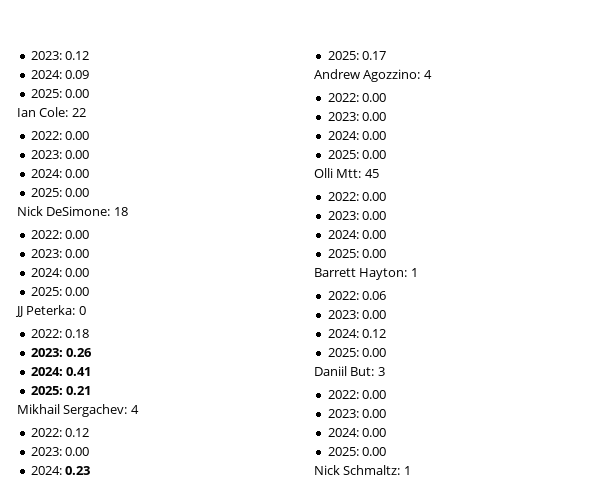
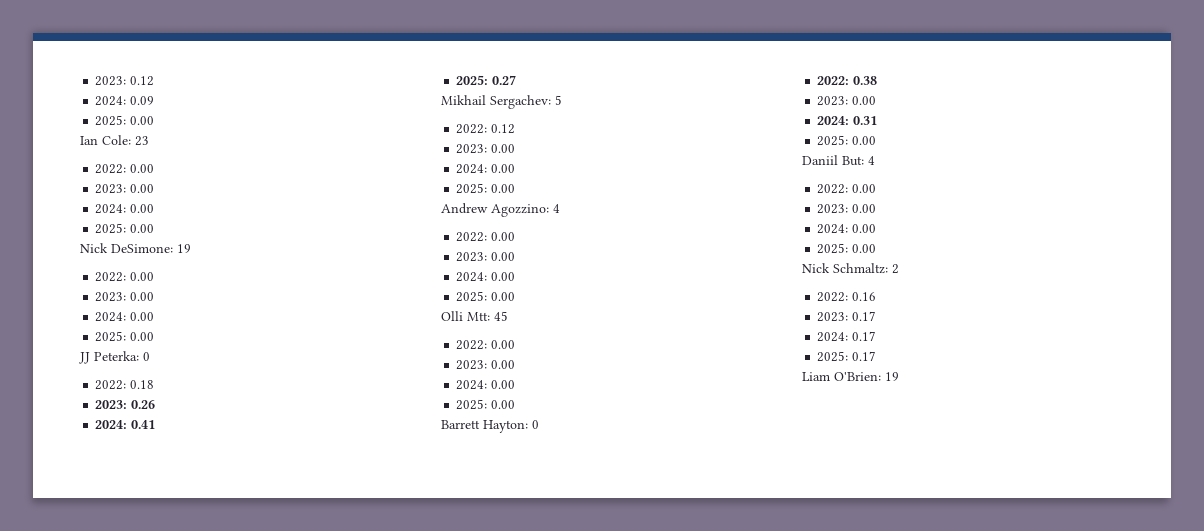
- Ian Cole: 22
+ Ian Cole: 23
- Nick DeSimone: 18
+ Nick DeSimone: 19
- 2025: 0.21
+ 2025: 0.27
- Mikhail Sergachev: 4
+ Mikhail Sergachev: 5
  2022: 0.12
  2023: 0.00
- 2024: 0.23
- 2025: 0.17
+ 2024: 0.00
+ 2025: 0.00
- Barrett Hayton: 1
- 2022: 0.06
+ Barrett Hayton: 0
+ 2022: 0.38
  2023: 0.00
- 2024: 0.12
+ 2024: 0.31
- Daniil But: 3
+ Daniil But: 4
- Nick Schmaltz: 1
+ Nick Schmaltz: 2
+ 2022: 0.16
+ 2023: 0.17
+ 2024: 0.17
+ 2025: 0.17
+ Liam O'Brien: 19

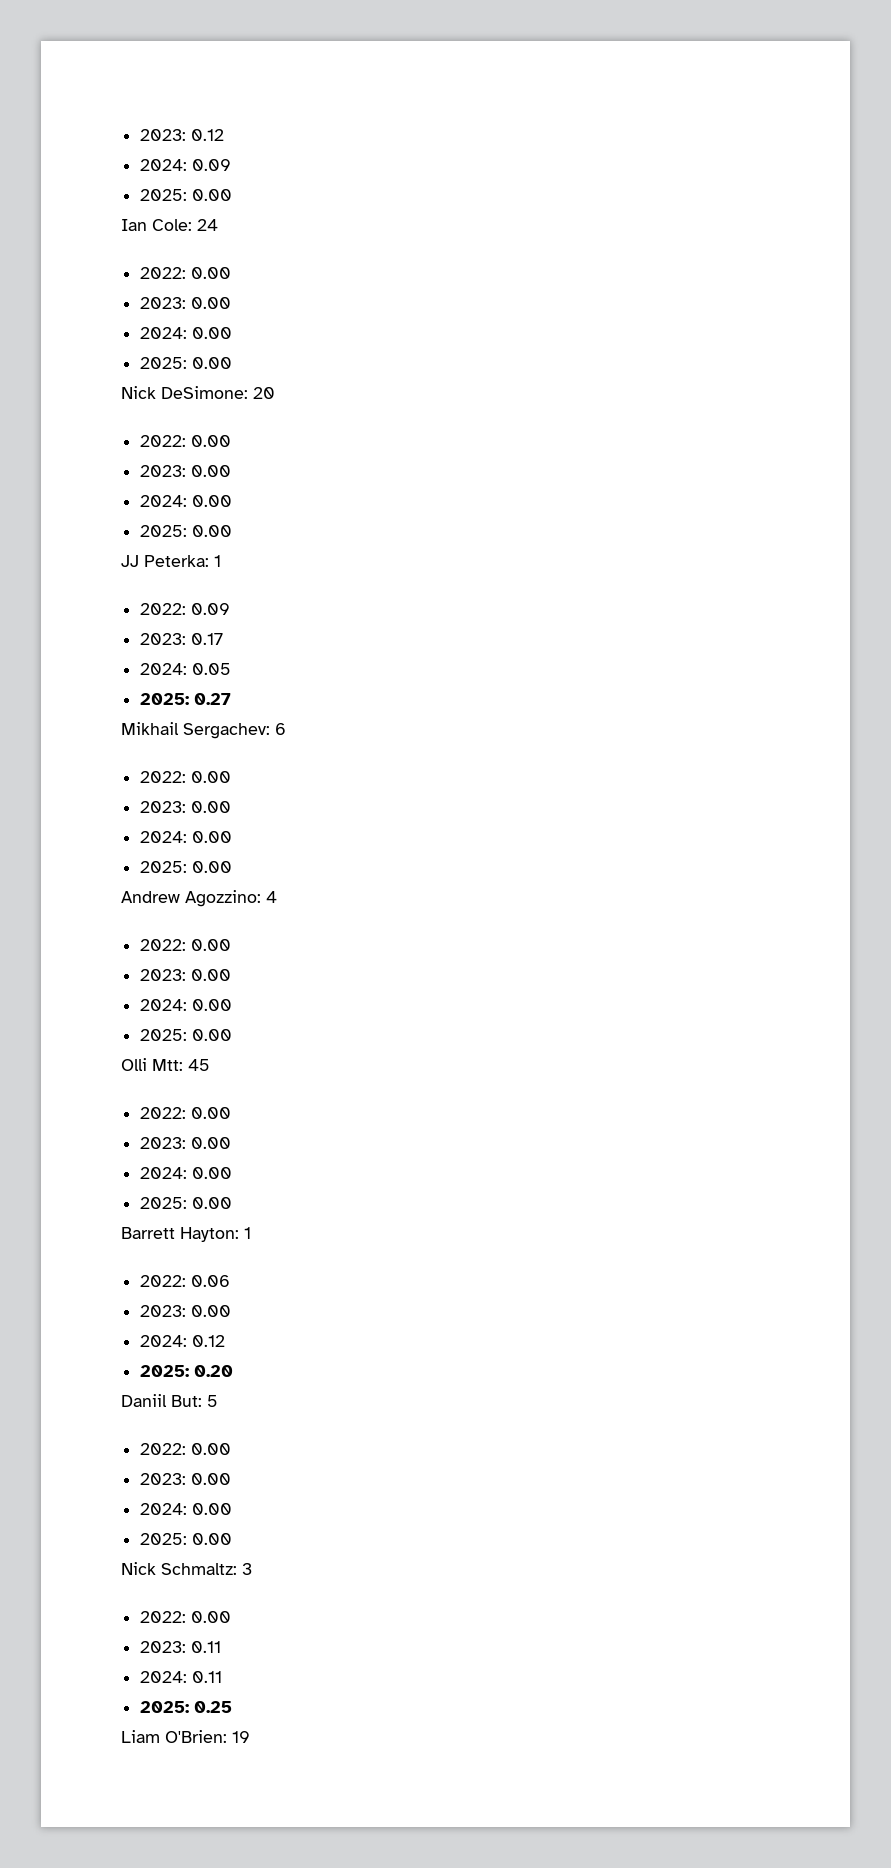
- Ian Cole: 23
+ Ian Cole: 24
- Nick DeSimone: 19
+ Nick DeSimone: 20
- JJ Peterka: 0
- 2022: 0.18
- 2023: 0.26
- 2024: 0.41
+ JJ Peterka: 1
+ 2022: 0.09
+ 2023: 0.17
+ 2024: 0.05
- Mikhail Sergachev: 5
- 2022: 0.12
+ Mikhail Sergachev: 6
+ 2022: 0.00
- Barrett Hayton: 0
- 2022: 0.38
+ Barrett Hayton: 1
+ 2022: 0.06
  2023: 0.00
- 2024: 0.31
- 2025: 0.00
+ 2024: 0.12
+ 2025: 0.20
- Daniil But: 4
+ Daniil But: 5
- Nick Schmaltz: 2
- 2022: 0.16
- 2023: 0.17
- 2024: 0.17
- 2025: 0.17
+ Nick Schmaltz: 3
+ 2022: 0.00
+ 2023: 0.11
+ 2024: 0.11
+ 2025: 0.25

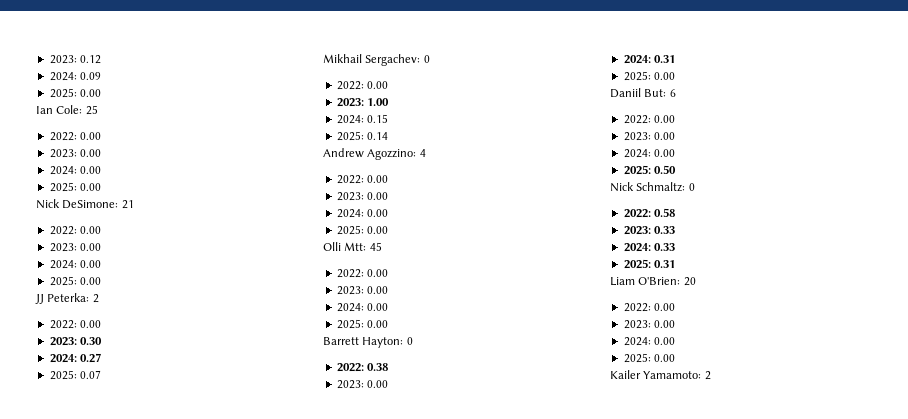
- Ian Cole: 24
+ Ian Cole: 25
- Nick DeSimone: 20
+ Nick DeSimone: 21
- JJ Peterka: 1
- 2022: 0.09
- 2023: 0.17
- 2024: 0.05
- 2025: 0.27
- Mikhail Sergachev: 6
+ JJ Peterka: 2
  2022: 0.00
- 2023: 0.00
- 2024: 0.00
- 2025: 0.00
+ 2023: 0.30
+ 2024: 0.27
+ 2025: 0.07
+ Mikhail Sergachev: 0
+ 2022: 0.00
+ 2023: 1.00
+ 2024: 0.15
+ 2025: 0.14
- Barrett Hayton: 1
- 2022: 0.06
+ Barrett Hayton: 0
+ 2022: 0.38
  2023: 0.00
- 2024: 0.12
- 2025: 0.20
+ 2024: 0.31
+ 2025: 0.00
- Daniil But: 5
+ Daniil But: 6
+ 2022: 0.00
+ 2023: 0.00
+ 2024: 0.00
+ 2025: 0.50
+ Nick Schmaltz: 0
+ 2022: 0.58
+ 2023: 0.33
+ 2024: 0.33
+ 2025: 0.31
+ Liam O'Brien: 20
  2022: 0.00
  2023: 0.00
  2024: 0.00
  2025: 0.00
- Nick Schmaltz: 3
- 2022: 0.00
- 2023: 0.11
- 2024: 0.11
- 2025: 0.25
- Liam O'Brien: 19
+ Kailer Yamamoto: 2

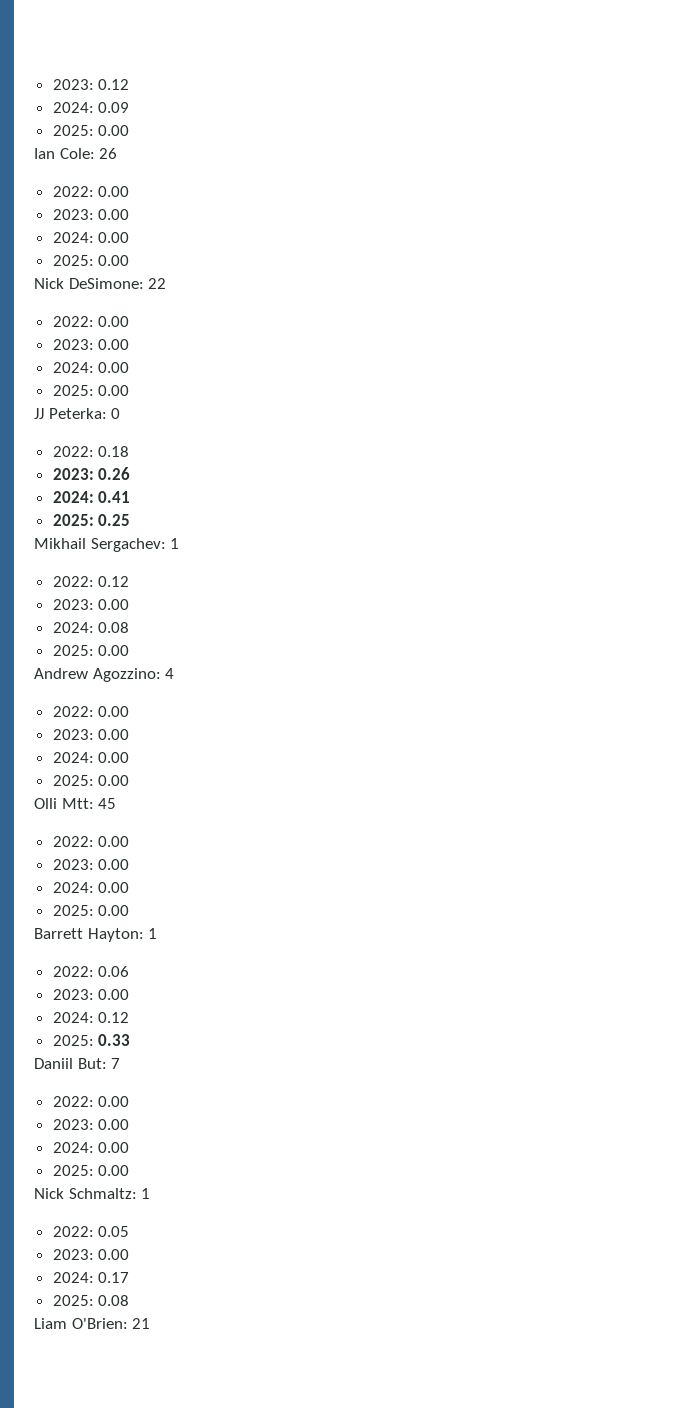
- Ian Cole: 25
+ Ian Cole: 26
- Nick DeSimone: 21
+ Nick DeSimone: 22
- JJ Peterka: 2
- 2022: 0.00
- 2023: 0.30
- 2024: 0.27
- 2025: 0.07
+ JJ Peterka: 0
+ 2022: 0.18
+ 2023: 0.26
+ 2024: 0.41
+ 2025: 0.25
- Mikhail Sergachev: 0
- 2022: 0.00
- 2023: 1.00
- 2024: 0.15
- 2025: 0.14
+ Mikhail Sergachev: 1
+ 2022: 0.12
+ 2023: 0.00
+ 2024: 0.08
+ 2025: 0.00
- Barrett Hayton: 0
- 2022: 0.38
+ Barrett Hayton: 1
+ 2022: 0.06
  2023: 0.00
- 2024: 0.31
- 2025: 0.00
+ 2024: 0.12
+ 2025: 0.33
- Daniil But: 6
- 2022: 0.00
- 2023: 0.00
- 2024: 0.00
- 2025: 0.50
- Nick Schmaltz: 0
- 2022: 0.58
- 2023: 0.33
- 2024: 0.33
- 2025: 0.31
- Liam O'Brien: 20
+ Daniil But: 7
  2022: 0.00
  2023: 0.00
  2024: 0.00
  2025: 0.00
- Kailer Yamamoto: 2
+ Nick Schmaltz: 1
+ 2022: 0.05
+ 2023: 0.00
+ 2024: 0.17
+ 2025: 0.08
+ Liam O'Brien: 21

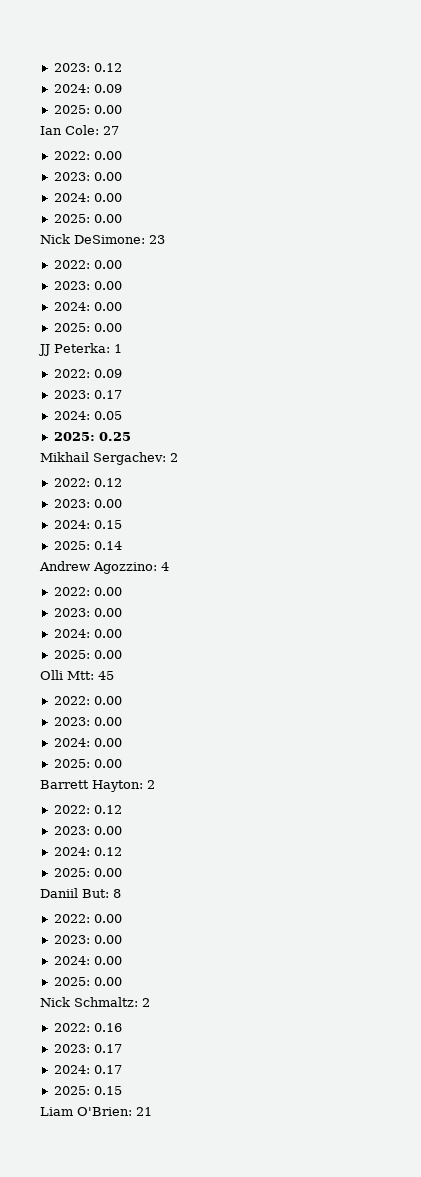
- Ian Cole: 26
+ Ian Cole: 27
- Nick DeSimone: 22
+ Nick DeSimone: 23
- JJ Peterka: 0
- 2022: 0.18
- 2023: 0.26
- 2024: 0.41
+ JJ Peterka: 1
+ 2022: 0.09
+ 2023: 0.17
+ 2024: 0.05
- Mikhail Sergachev: 1
+ Mikhail Sergachev: 2
  2022: 0.12
  2023: 0.00
- 2024: 0.08
- 2025: 0.00
+ 2024: 0.15
+ 2025: 0.14
- Barrett Hayton: 1
- 2022: 0.06
+ Barrett Hayton: 2
+ 2022: 0.12
  2024: 0.12
- 2025: 0.33
+ 2025: 0.00
- Daniil But: 7
+ Daniil But: 8
- Nick Schmaltz: 1
- 2022: 0.05
- 2023: 0.00
+ Nick Schmaltz: 2
+ 2022: 0.16
+ 2023: 0.17
- 2025: 0.08
+ 2025: 0.15

